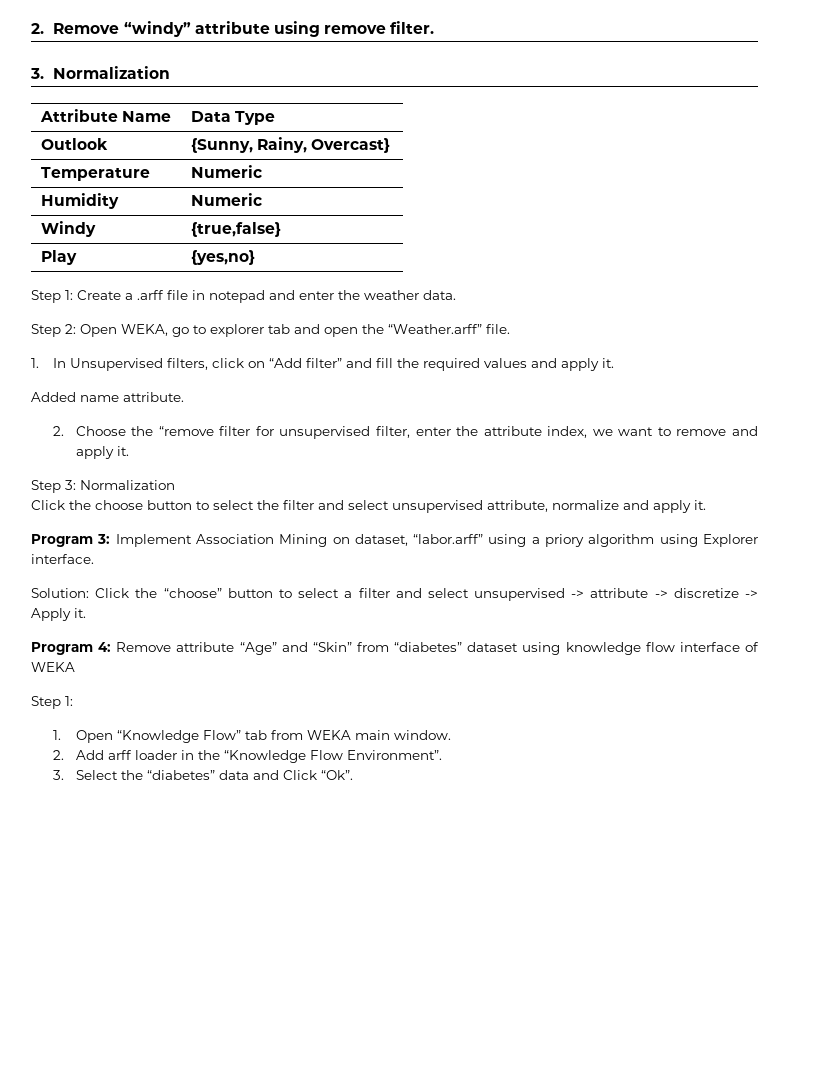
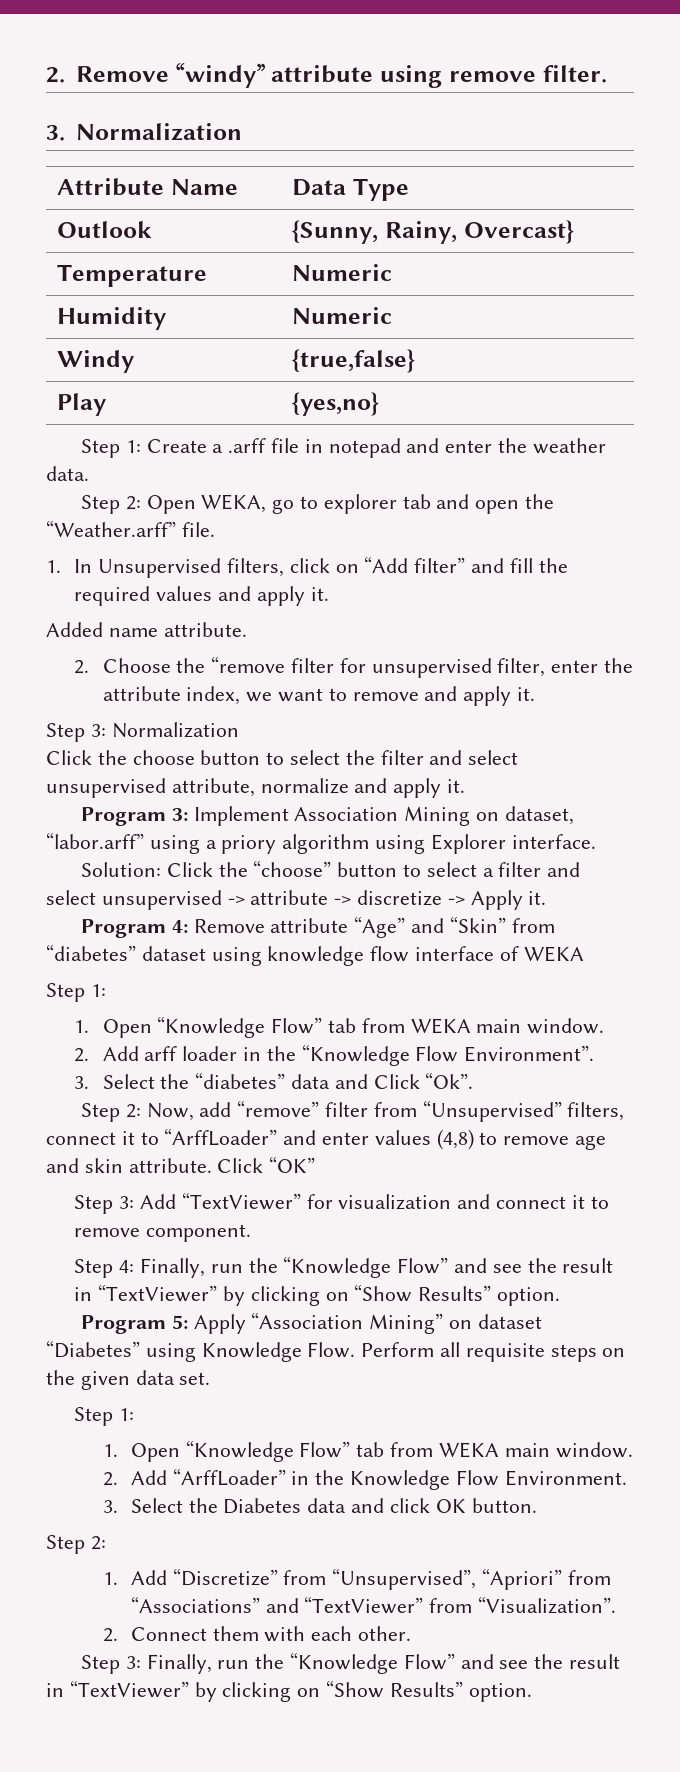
+ Step 2: Now, add “remove” filter from “Unsupervised” filters, connect it to “ArffLoader” and enter values (4,8) to remove age and skin attribute. Click “OK”
+ Step 3: Add “TextViewer” for visualization and connect it to remove component.
+ Step 4: Finally, run the “Knowledge Flow” and see the result in “TextViewer” by clicking on “Show Results” option.
+ Program 5: Apply “Association Mining” on dataset “Diabetes” using Knowledge Flow. Perform all requisite steps on the given data set.
+ Step 1:
+ 1. Open “Knowledge Flow” tab from WEKA main window.
+ 2. Add “ArffLoader” in the Knowledge Flow Environment.
+ 3. Select the Diabetes data and click OK button.
+ Step 2:
+ 1. Add “Discretize” from “Unsupervised”, “Apriori” from “Associations” and “TextViewer” from “Visualization”.
+ 2. Connect them with each other.
+ Step 3: Finally, run the “Knowledge Flow” and see the result in “TextViewer” by clicking on “Show Results” option.

